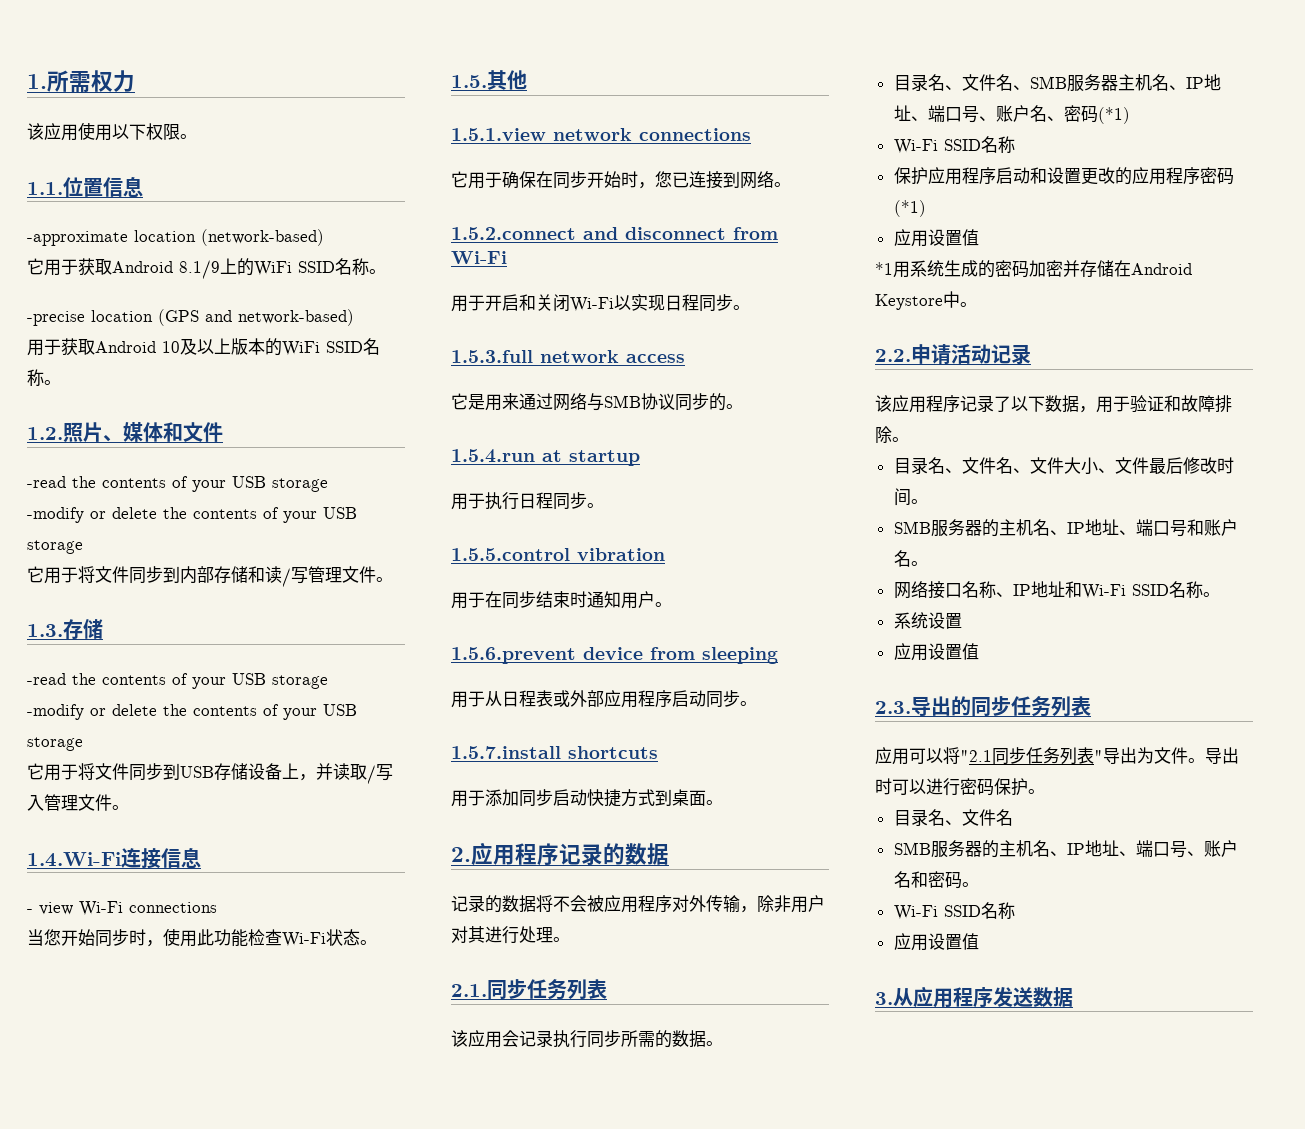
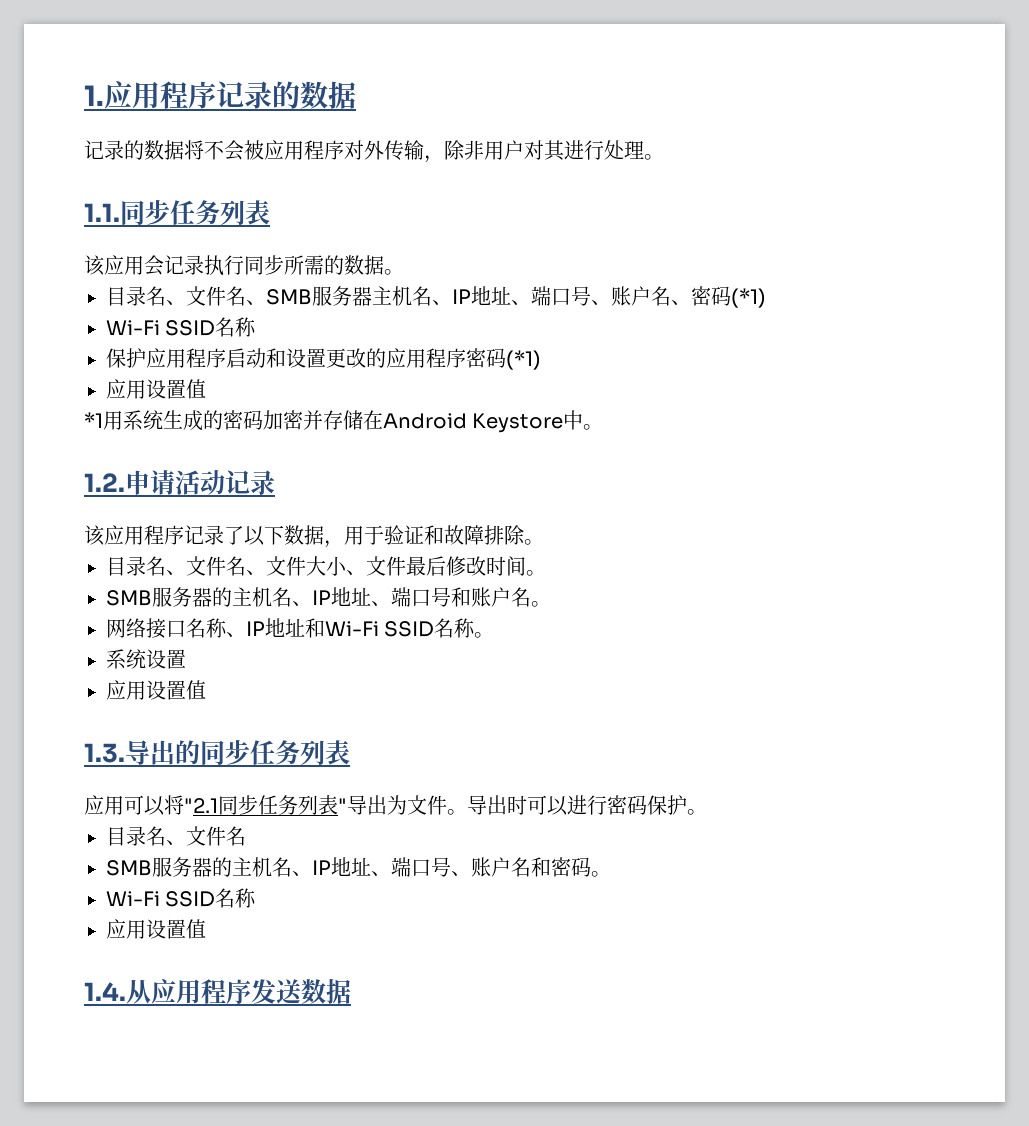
- 1.所需权力
- 该应用使用以下权限。
- 1.1.位置信息
- -approximate location (network-based)
- 它用于获取Android 8.1/9上的WiFi SSID名称。
- -precise location (GPS and network-based)
- 用于获取Android 10及以上版本的WiFi SSID名称。
- 1.2.照片、媒体和文件
- -read the contents of your USB storage
- -modify or delete the contents of your USB storage
- 它用于将文件同步到内部存储和读/写管理文件。
- 1.3.存储
- -read the contents of your USB storage
- -modify or delete the contents of your USB storage
- 它用于将文件同步到USB存储设备上，并读取/写入管理文件。
- 1.4.Wi-Fi连接信息
- - view Wi-Fi connections
- 当您开始同步时，使用此功能检查Wi-Fi状态。
- 1.5.其他
- 1.5.1.view network connections
- 它用于确保在同步开始时，您已连接到网络。
- 1.5.2.connect and disconnect from Wi-Fi
- 用于开启和关闭Wi-Fi以实现日程同步。
- 1.5.3.full network access
- 它是用来通过网络与SMB协议同步的。
- 1.5.4.run at startup
- 用于执行日程同步。
- 1.5.5.control vibration
- 用于在同步结束时通知用户。
- 1.5.6.prevent device from sleeping
- 用于从日程表或外部应用程序启动同步。
- 1.5.7.install shortcuts
- 用于添加同步启动快捷方式到桌面。
- 2.应用程序记录的数据
+ 1.应用程序记录的数据
- 2.1.同步任务列表
+ 1.1.同步任务列表
- 2.2.申请活动记录
+ 1.2.申请活动记录
- 2.3.导出的同步任务列表
+ 1.3.导出的同步任务列表
- 3.从应用程序发送数据
+ 1.4.从应用程序发送数据

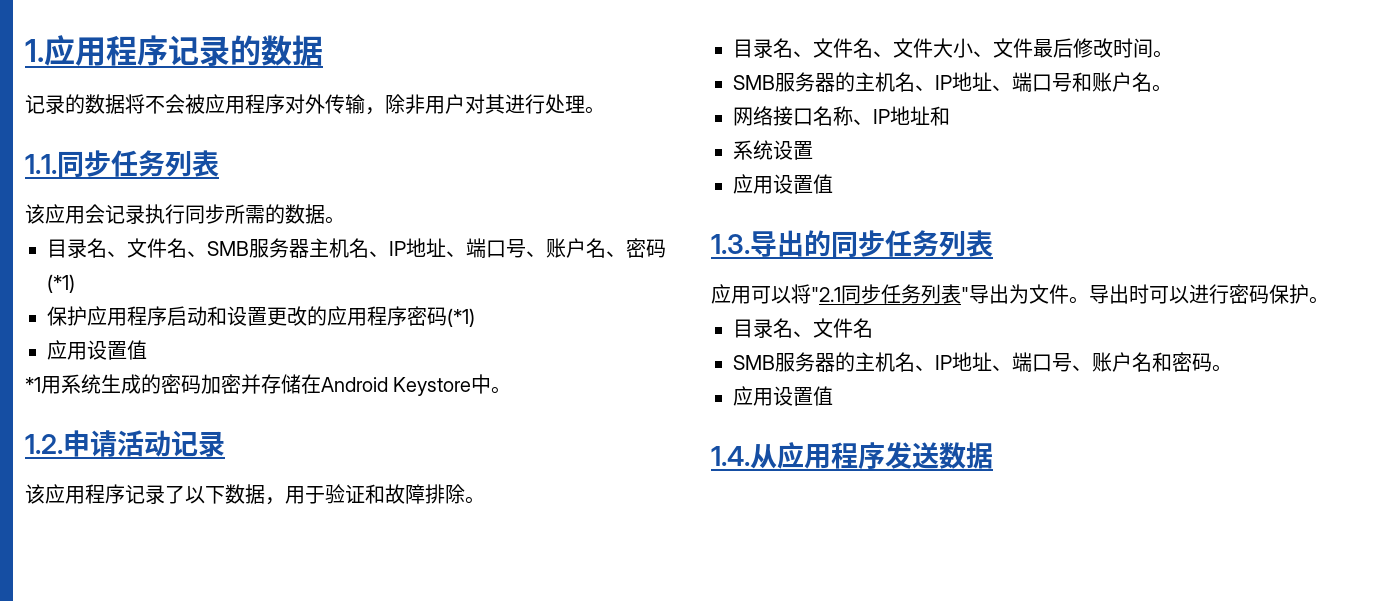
  目录名、文件名、SMB服务器主机名、IP地址、端口号、账户名、密码(*1)
- Wi-Fi SSID名称
- 网络接口名称、IP地址和Wi-Fi SSID名称。
+ 网络接口名称、IP地址和
  SMB服务器的主机名、IP地址、端口号、账户名和密码。
- Wi-Fi SSID名称

